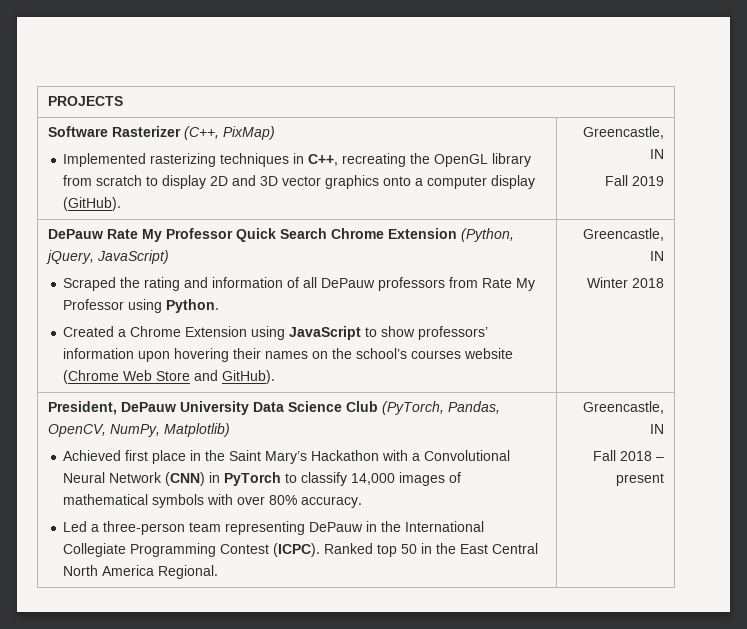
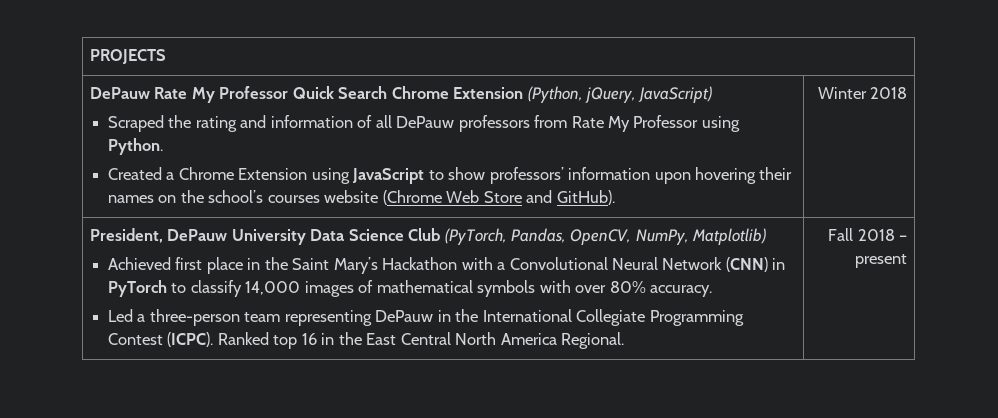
- Software Rasterizer (C++, PixMap)
- Implemented rasterizing techniques in C++, recreating the OpenGL library from scratch to display 2D and 3D vector graphics onto a computer display (GitHub). | Greencastle, IN
- Fall 2019
- Created a Chrome Extension using JavaScript to show professors’ information upon hovering their names on the school’s courses website (Chrome Web Store and GitHub). | Greencastle, IN
+ Created a Chrome Extension using JavaScript to show professors’ information upon hovering their names on the school’s courses website (Chrome Web Store and GitHub).
- Ranked top 50 in the East Central North America Regional. | Greencastle, IN
+ Ranked top 16 in the East Central North America Regional.

